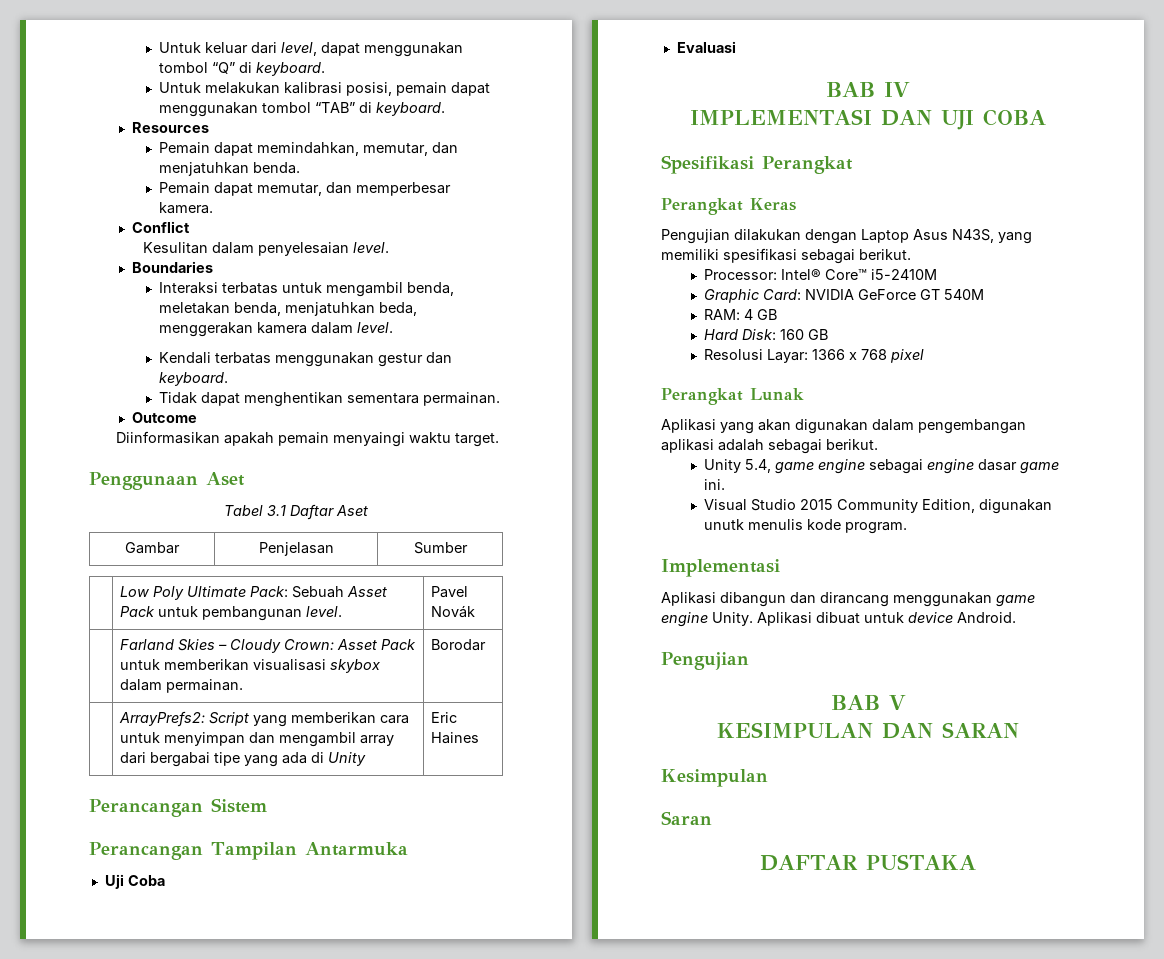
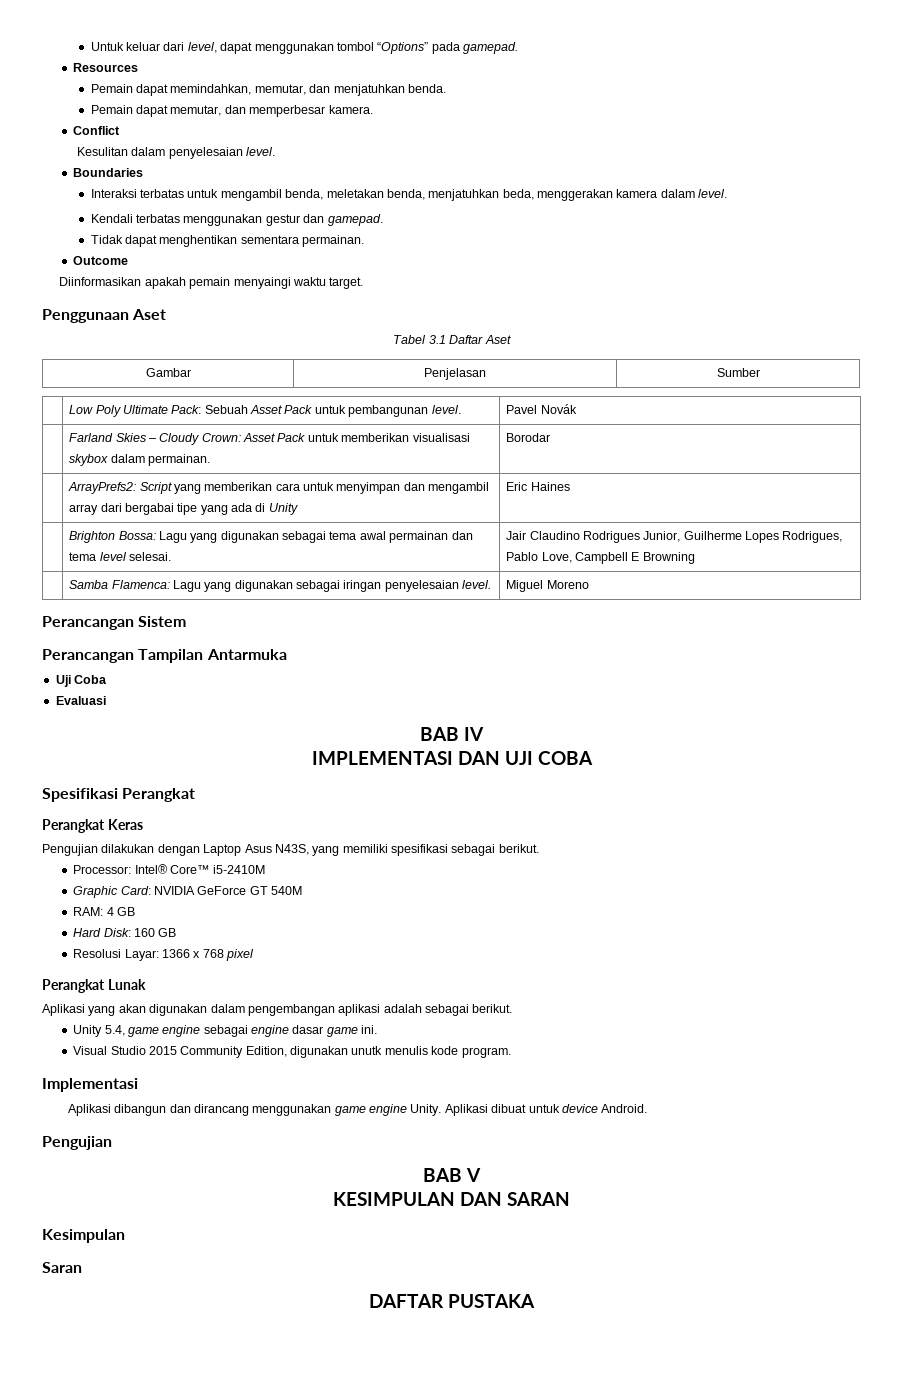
- Untuk keluar dari level, dapat menggunakan tombol “Q” di keyboard.
- Untuk melakukan kalibrasi posisi, pemain dapat menggunakan tombol “TAB” di keyboard.
+ Untuk keluar dari level, dapat menggunakan tombol “Options” pada gamepad.
- Kendali terbatas menggunakan gestur dan keyboard.
+ Kendali terbatas menggunakan gestur dan gamepad.
+ | Brighton Bossa: Lagu yang digunakan sebagai tema awal permainan dan tema level selesai. | Jair Claudino Rodrigues Junior, Guilherme Lopes Rodrigues, Pablo Love, Campbell E Browning
+ | Samba Flamenca: Lagu yang digunakan sebagai iringan penyelesaian level. | Miguel Moreno

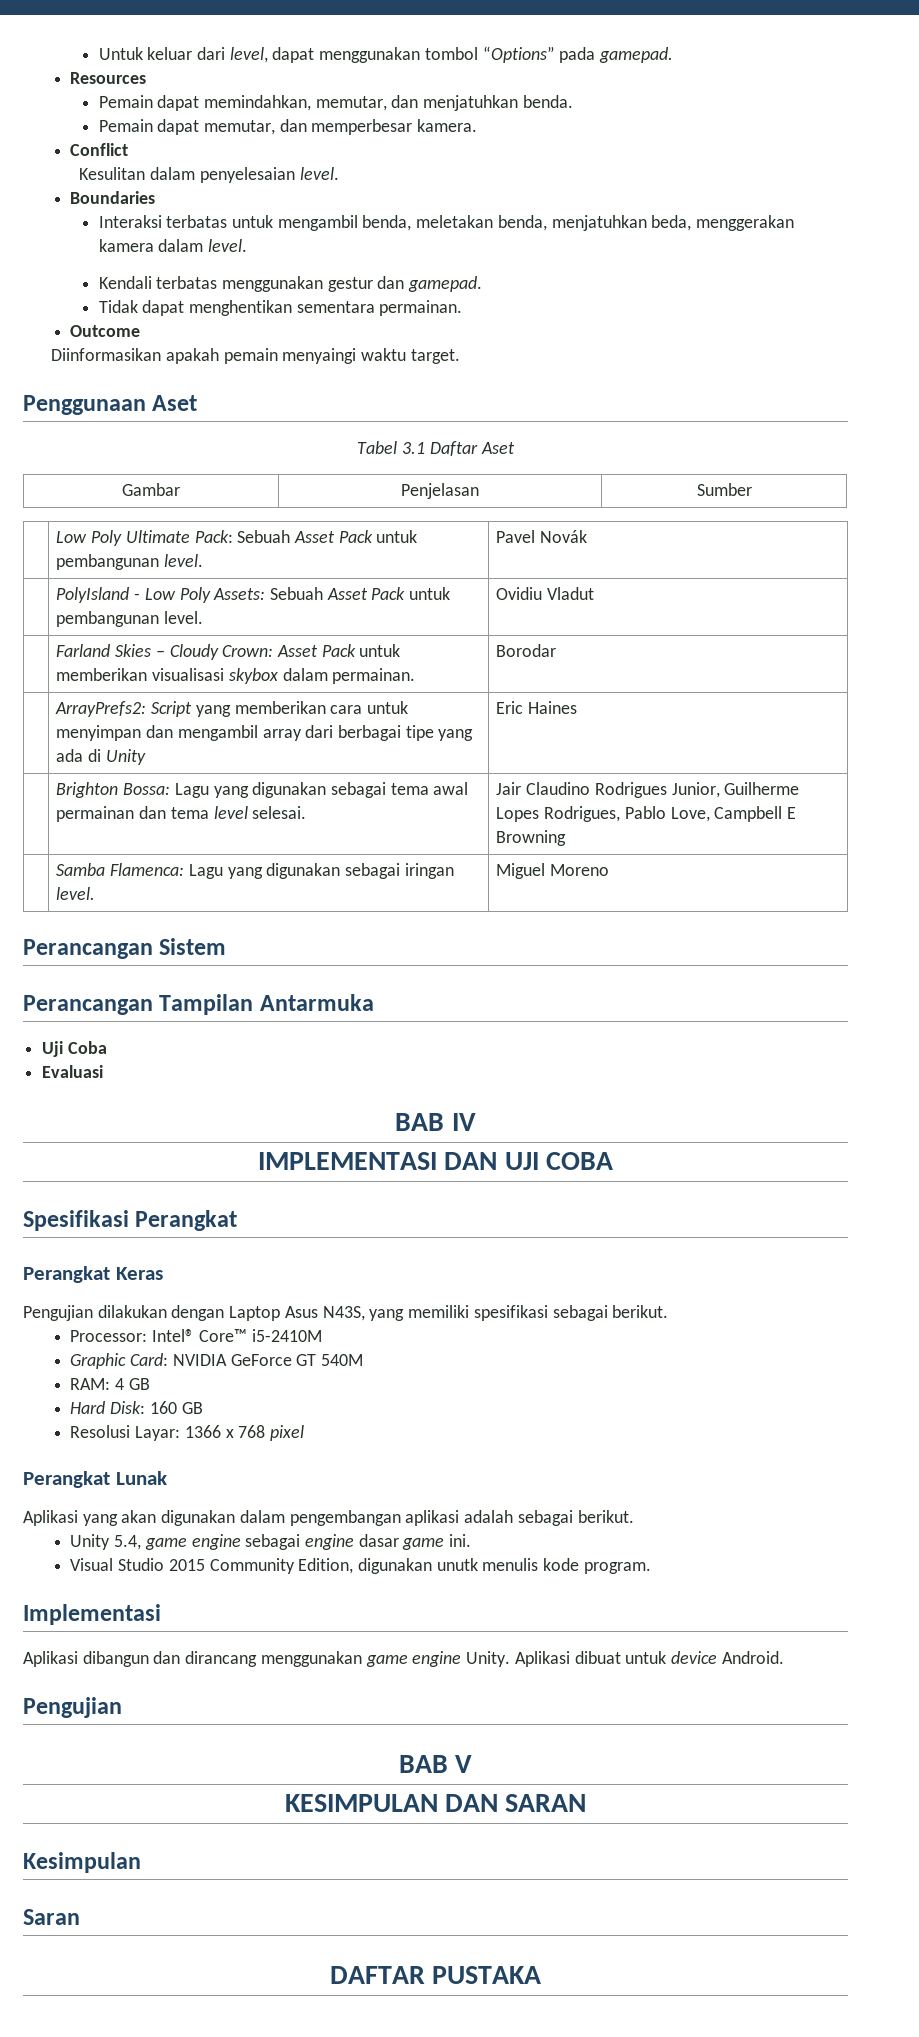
+ | PolyIsland - Low Poly Assets: Sebuah Asset Pack untuk pembangunan level. | Ovidiu Vladut
- | ArrayPrefs2: Script yang memberikan cara untuk menyimpan dan mengambil array dari bergabai tipe yang ada di Unity | Eric Haines
+ | ArrayPrefs2: Script yang memberikan cara untuk menyimpan dan mengambil array dari berbagai tipe yang ada di Unity | Eric Haines
- | Samba Flamenca: Lagu yang digunakan sebagai iringan penyelesaian level. | Miguel Moreno
+ | Samba Flamenca: Lagu yang digunakan sebagai iringan level. | Miguel Moreno

